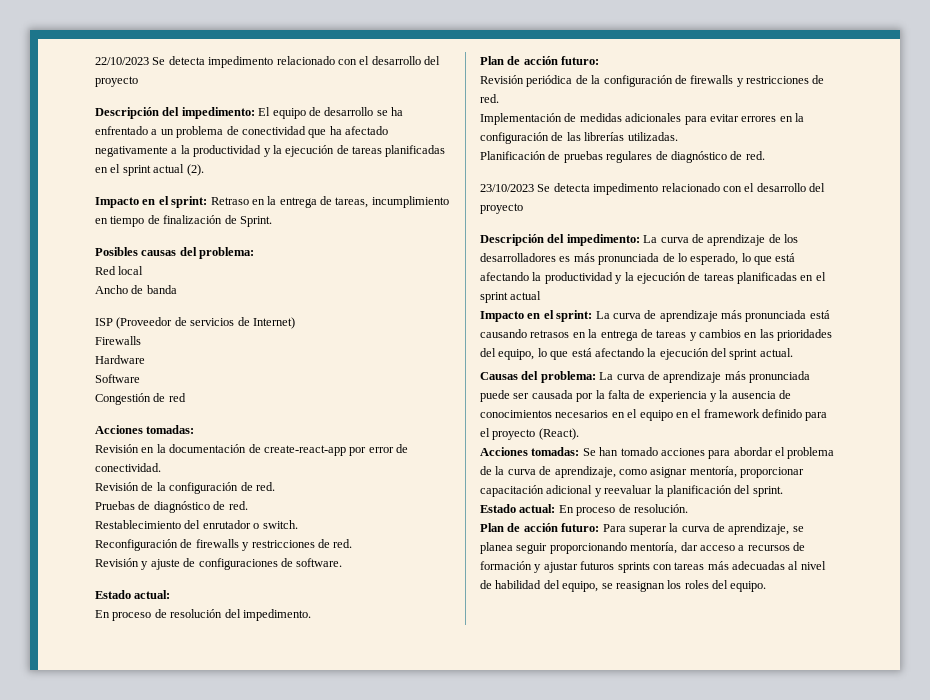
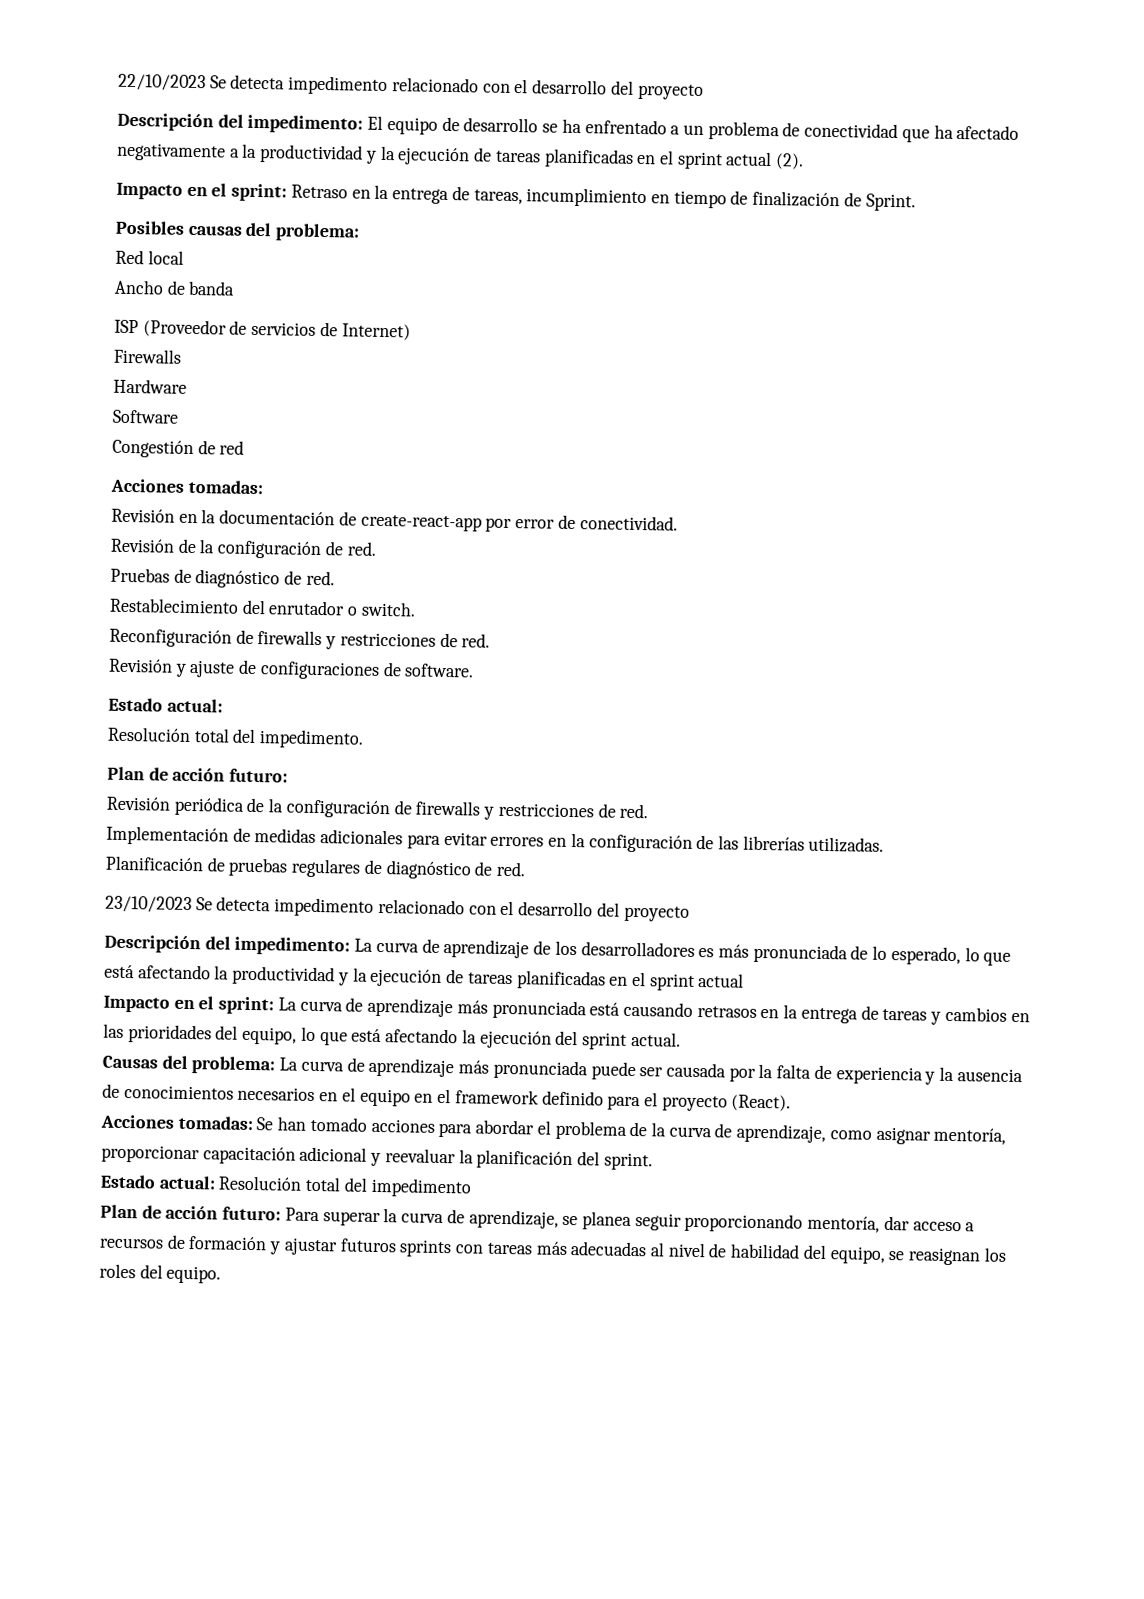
- En proceso de resolución del impedimento.
+ Resolución total del impedimento.
- Estado actual: En proceso de resolución.
+ Estado actual: Resolución total del impedimento

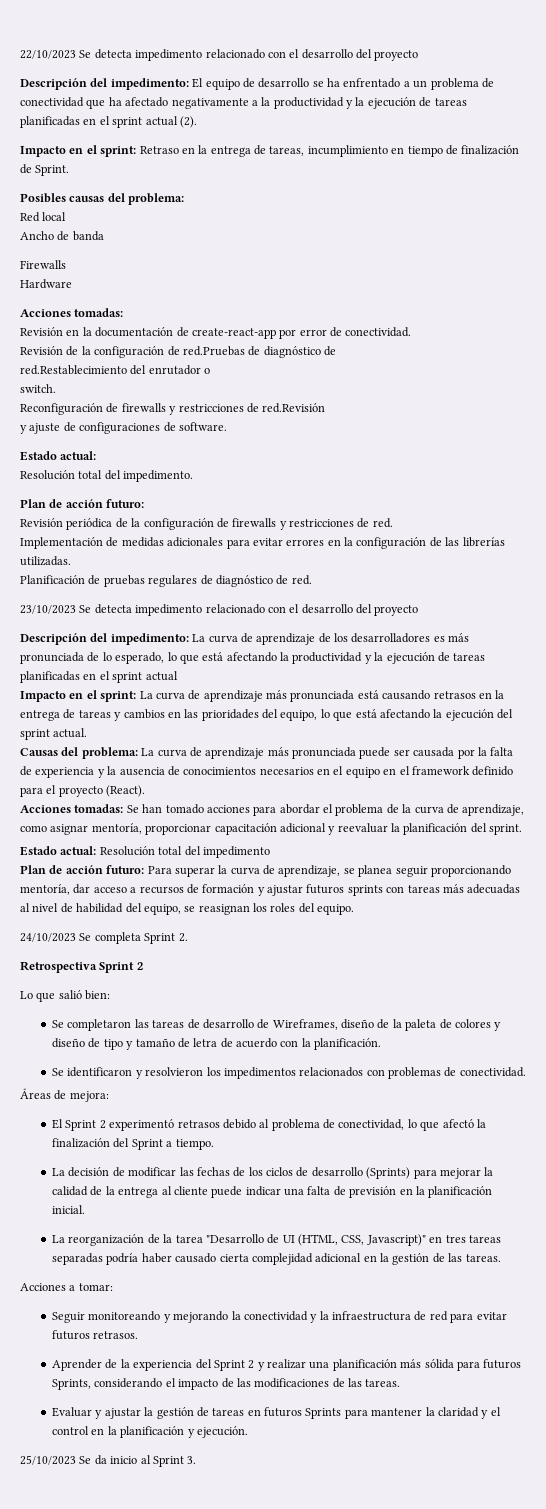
- ISP (Proveedor de servicios de Internet)
  Firewalls
  Hardware
- Software
- Congestión de red
- Revisión de la configuración de red.
- Pruebas de diagnóstico de red.
- Restablecimiento del enrutador o switch.
+ Revisión de la configuración de red.Pruebas de diagnóstico de
+ red.Restablecimiento del enrutador o
+ switch.
- Reconfiguración de firewalls y restricciones de red.
- Revisión y ajuste de configuraciones de software.
+ Reconfiguración de firewalls y restricciones de red.Revisión
+ y ajuste de configuraciones de software.
+ 24/10/2023 Se completa Sprint 2.
+ Retrospectiva Sprint 2
+ Lo que salió bien:
+ Se completaron las tareas de desarrollo de Wireframes, diseño de la paleta de colores y diseño de tipo y tamaño de letra de acuerdo con la planificación.
+ Se identificaron y resolvieron los impedimentos relacionados con problemas de conectividad.
+ Áreas de mejora:
+ El Sprint 2 experimentó retrasos debido al problema de conectividad, lo que afectó la finalización del Sprint a tiempo.
+ La decisión de modificar las fechas de los ciclos de desarrollo (Sprints) para mejorar la calidad de la entrega al cliente puede indicar una falta de previsión en la planificación inicial.
+ La reorganización de la tarea "Desarrollo de UI (HTML, CSS, Javascript)" en tres tareas separadas podría haber causado cierta complejidad adicional en la gestión de las tareas.
+ Acciones a tomar:
+ Seguir monitoreando y mejorando la conectividad y la infraestructura de red para evitar futuros retrasos.
+ Aprender de la experiencia del Sprint 2 y realizar una planificación más sólida para futuros Sprints, considerando el impacto de las modificaciones de las tareas.
+ Evaluar y ajustar la gestión de tareas en futuros Sprints para mantener la claridad y el control en la planificación y ejecución.
+ 25/10/2023 Se da inicio al Sprint 3.

